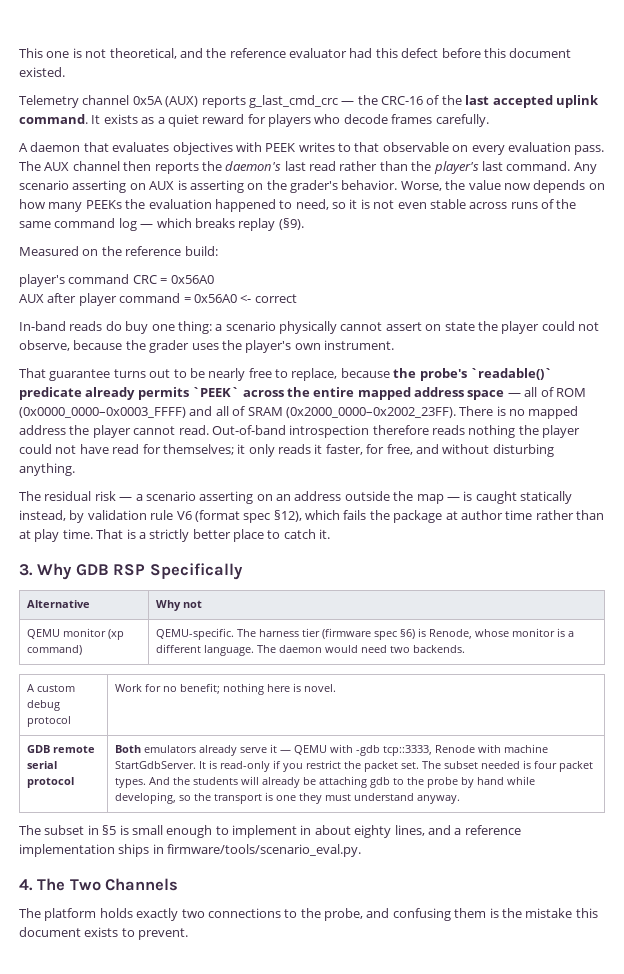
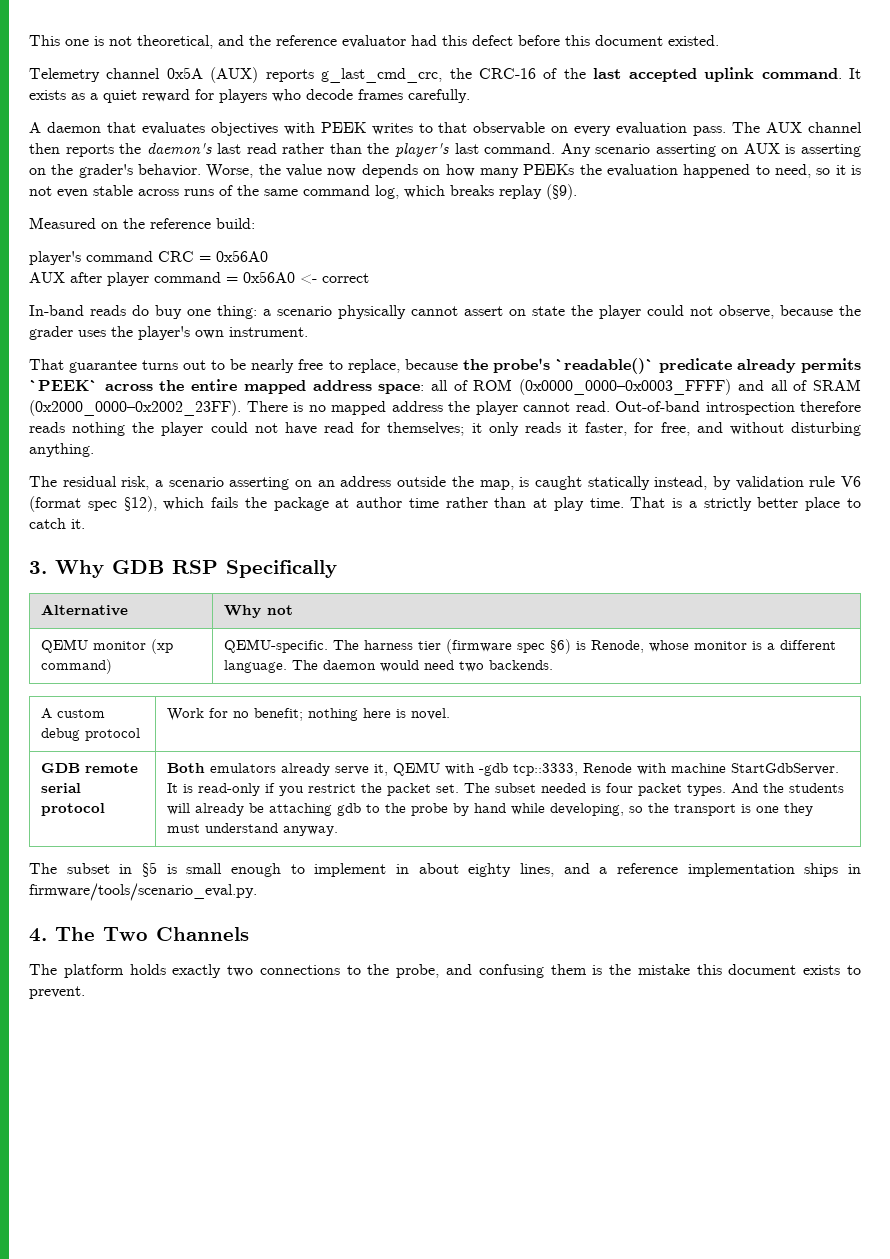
- Telemetry channel 0x5A (AUX) reports g_last_cmd_crc — the CRC-16 of the last accepted uplink command.
+ Telemetry channel 0x5A (AUX) reports g_last_cmd_crc, the CRC-16 of the last accepted uplink command.
- Worse, the value now depends on how many PEEKs the evaluation happened to need, so it is not even stable across runs of the same command log — which breaks replay (§9).
+ Worse, the value now depends on how many PEEKs the evaluation happened to need, so it is not even stable across runs of the same command log, which breaks replay (§9).
- That guarantee turns out to be nearly free to replace, because the probe's `readable()` predicate already permits `PEEK` across the entire mapped address space — all of ROM (0x0000_0000–0x0003_FFFF) and all of SRAM (0x2000_0000–0x2002_23FF).
+ That guarantee turns out to be nearly free to replace, because the probe's `readable()` predicate already permits `PEEK` across the entire mapped address space: all of ROM (0x0000_0000–0x0003_FFFF) and all of SRAM (0x2000_0000–0x2002_23FF).
- The residual risk — a scenario asserting on an address outside the map — is caught statically instead, by validation rule V6 (format spec §12), which fails the package at author time rather than at play time.
+ The residual risk, a scenario asserting on an address outside the map, is caught statically instead, by validation rule V6 (format spec §12), which fails the package at author time rather than at play time.
- Both emulators already serve it — QEMU with -gdb tcp::3333, Renode with machine StartGdbServer.
+ Both emulators already serve it, QEMU with -gdb tcp::3333, Renode with machine StartGdbServer.

